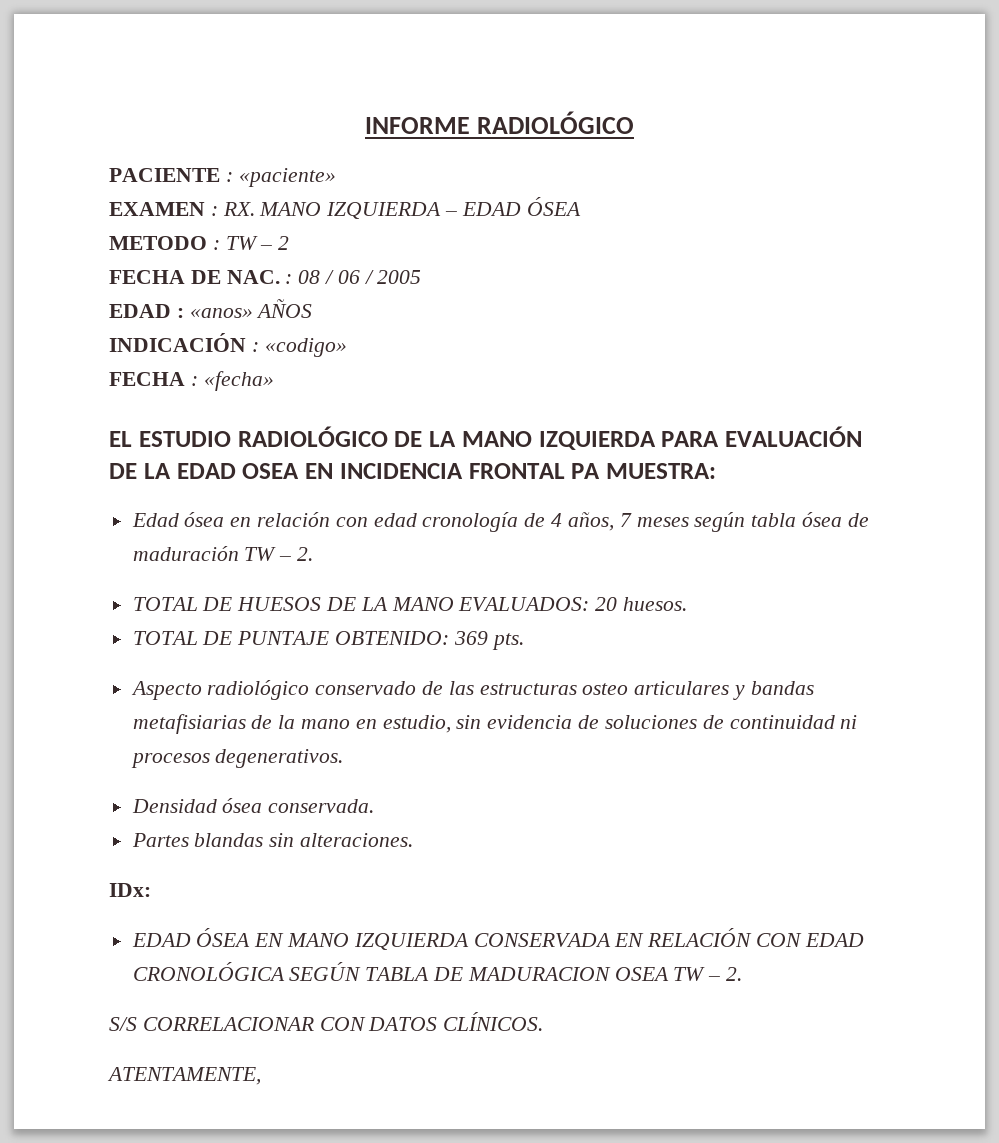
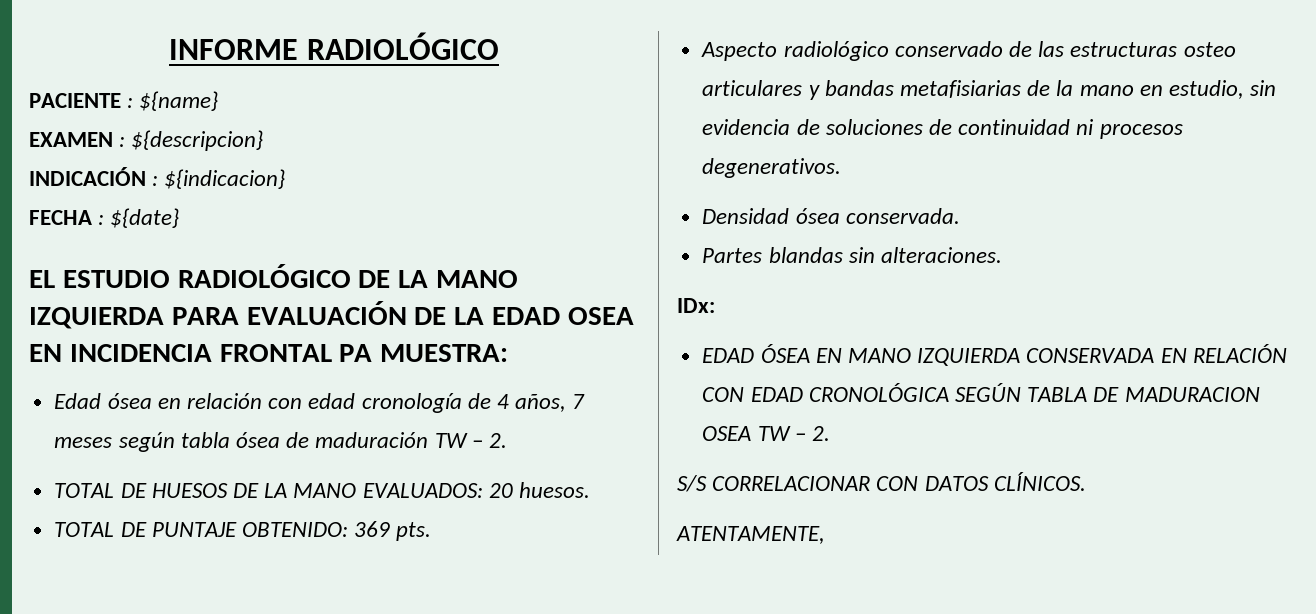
- PACIENTE : «paciente»
+ PACIENTE : ${name}
- EXAMEN : RX. MANO IZQUIERDA – EDAD ÓSEA
- METODO : TW – 2
- FECHA DE NAC. : 08 / 06 / 2005
- EDAD : «anos» AÑOS
+ EXAMEN : ${descripcion}
- INDICACIÓN : «codigo»
+ INDICACIÓN : ${indicacion}
- FECHA : «fecha»
+ FECHA : ${date}

